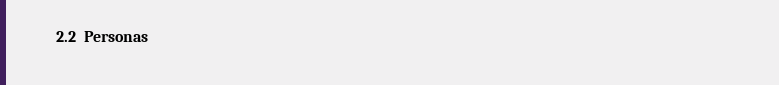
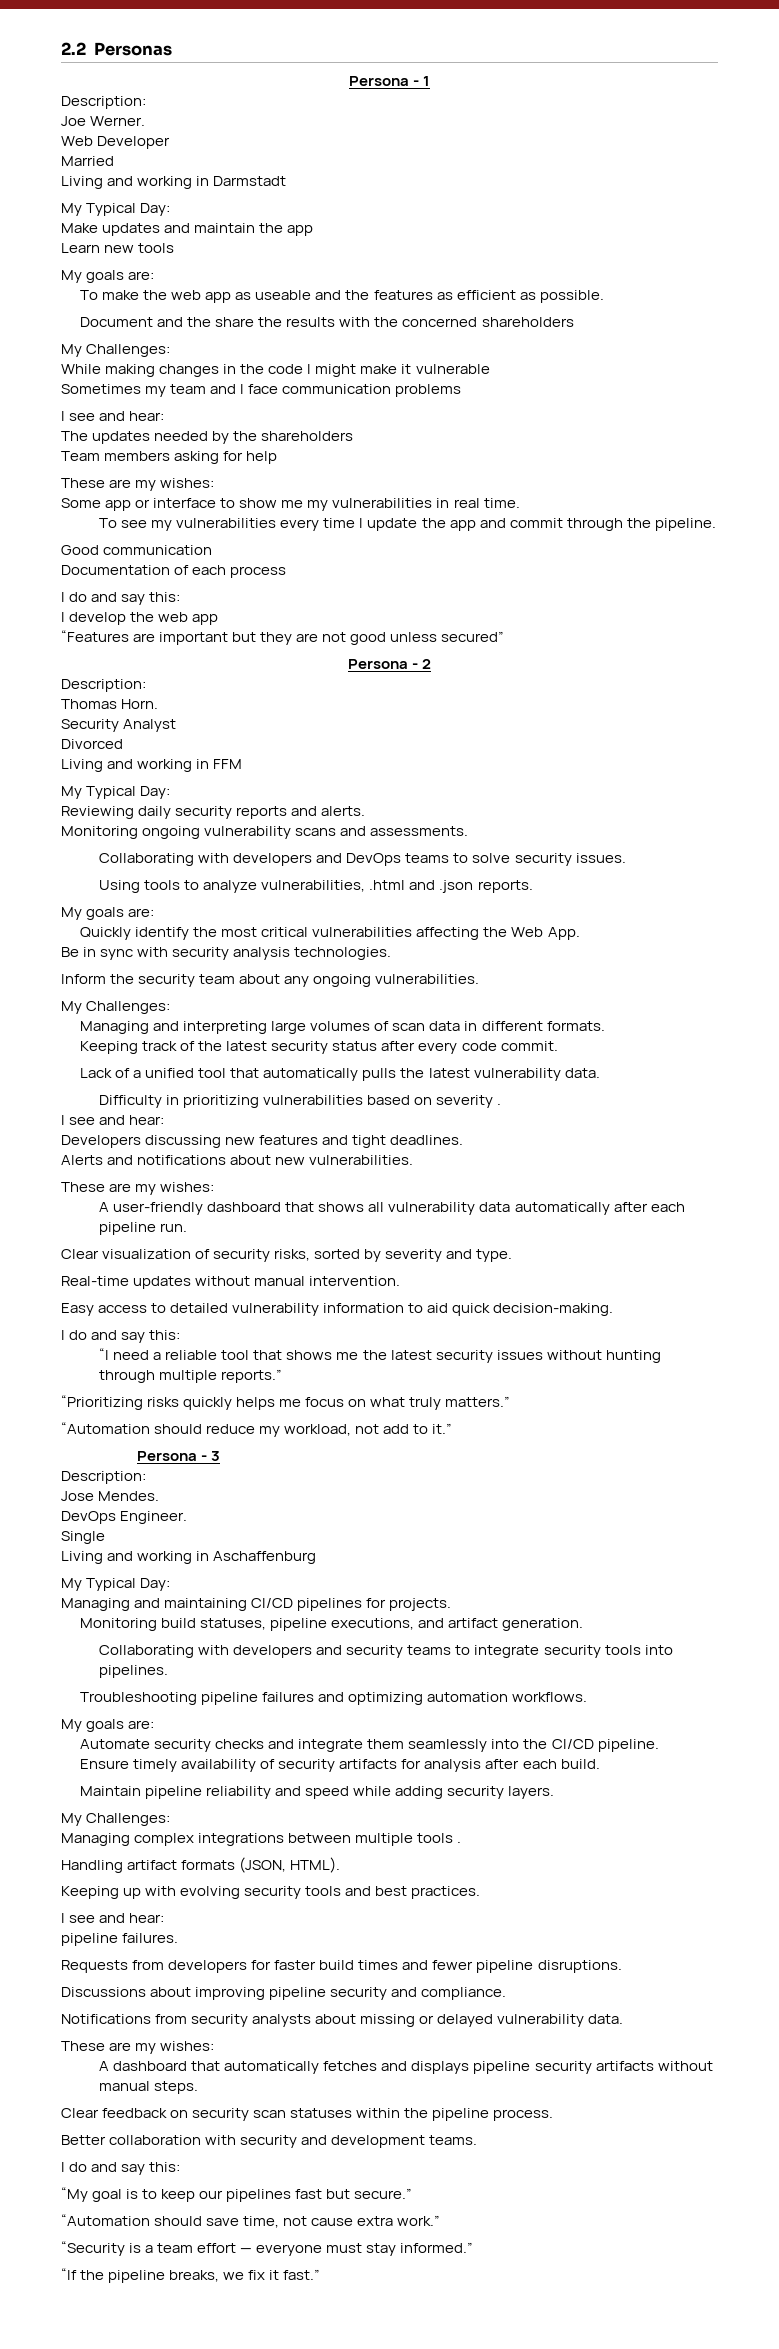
+ Persona - 1
+ Description:
+ Joe Werner.
+ Web Developer
+ Married
+ Living and working in Darmstadt
+ My Typical Day:
+ Make updates and maintain the app
+ Learn new tools
+ My goals are:
+ To make the web app as useable and the features as efficient as possible.
+ Document and the share the results with the concerned shareholders
+ My Challenges:
+ While making changes in the code I might make it vulnerable
+ Sometimes my team and I face communication problems
+ I see and hear:
+ The updates needed by the shareholders
+ Team members asking for help
+ These are my wishes:
+ Some app or interface to show me my vulnerabilities in real time.
+ To see my vulnerabilities every time I update the app and commit through the pipeline.
+ Good communication
+ Documentation of each process
+ I do and say this:
+ I develop the web app
+ “Features are important but they are not good unless secured”
+ Persona - 2
+ Description:
+ Thomas Horn.
+ Security Analyst
+ Divorced
+ Living and working in FFM
+ My Typical Day:
+ Reviewing daily security reports and alerts.
+ Monitoring ongoing vulnerability scans and assessments.
+ Collaborating with developers and DevOps teams to solve security issues.
+ Using tools to analyze vulnerabilities, .html and .json reports.
+ My goals are:
+ Quickly identify the most critical vulnerabilities affecting the Web App.
+ Be in sync with security analysis technologies.
+ Inform the security team about any ongoing vulnerabilities.
+ My Challenges:
+ Managing and interpreting large volumes of scan data in different formats.
+ Keeping track of the latest security status after every code commit.
+ Lack of a unified tool that automatically pulls the latest vulnerability data.
+ Difficulty in prioritizing vulnerabilities based on severity .
+ I see and hear:
+ Developers discussing new features and tight deadlines.
+ Alerts and notifications about new vulnerabilities.
+ These are my wishes:
+ A user-friendly dashboard that shows all vulnerability data automatically after each pipeline run.
+ Clear visualization of security risks, sorted by severity and type.
+ Real-time updates without manual intervention.
+ Easy access to detailed vulnerability information to aid quick decision-making.
+ I do and say this:
+ “I need a reliable tool that shows me the latest security issues without hunting through multiple reports.”
+ “Prioritizing risks quickly helps me focus on what truly matters.”
+ “Automation should reduce my workload, not add to it.”
+ Persona - 3
+ Description:
+ Jose Mendes.
+ DevOps Engineer.
+ Single
+ Living and working in Aschaffenburg
+ My Typical Day:
+ Managing and maintaining CI/CD pipelines for projects.
+ Monitoring build statuses, pipeline executions, and artifact generation.
+ Collaborating with developers and security teams to integrate security tools into pipelines.
+ Troubleshooting pipeline failures and optimizing automation workflows.
+ My goals are:
+ Automate security checks and integrate them seamlessly into the CI/CD pipeline.
+ Ensure timely availability of security artifacts for analysis after each build.
+ Maintain pipeline reliability and speed while adding security layers.
+ My Challenges:
+ Managing complex integrations between multiple tools .
+ Handling artifact formats (JSON, HTML).
+ Keeping up with evolving security tools and best practices.
+ I see and hear:
+ pipeline failures.
+ Requests from developers for faster build times and fewer pipeline disruptions.
+ Discussions about improving pipeline security and compliance.
+ Notifications from security analysts about missing or delayed vulnerability data.
+ These are my wishes:
+ A dashboard that automatically fetches and displays pipeline security artifacts without manual steps.
+ Clear feedback on security scan statuses within the pipeline process.
+ Better collaboration with security and development teams.
+ I do and say this:
+ “My goal is to keep our pipelines fast but secure.”
+ “Automation should save time, not cause extra work.”
+ “Security is a team effort — everyone must stay informed.”
+ “If the pipeline breaks, we fix it fast.”

